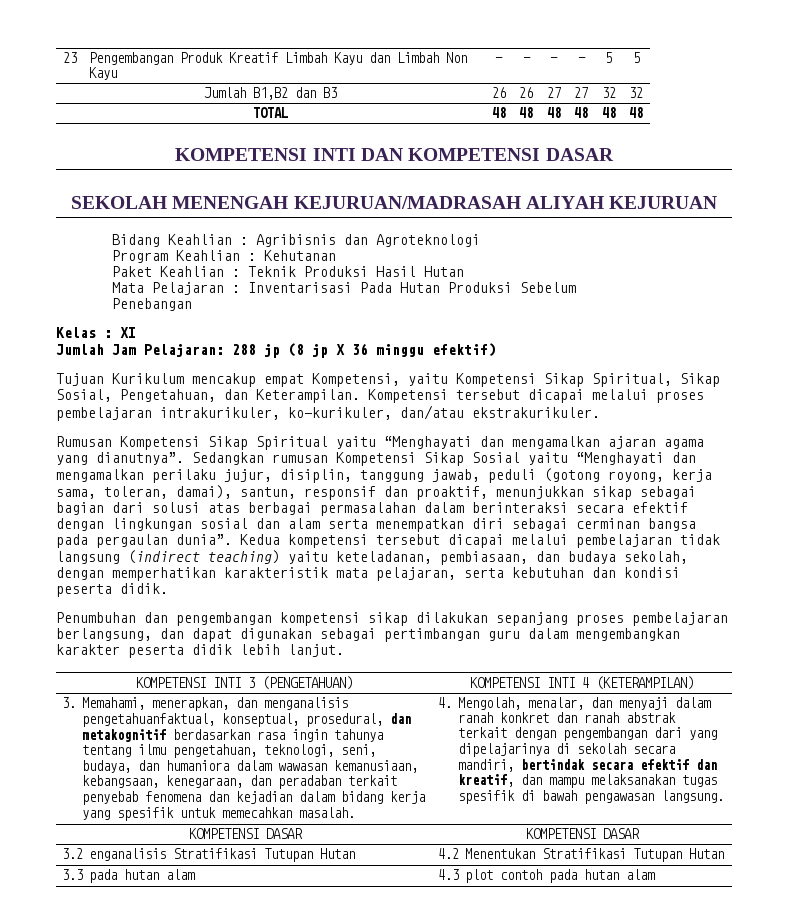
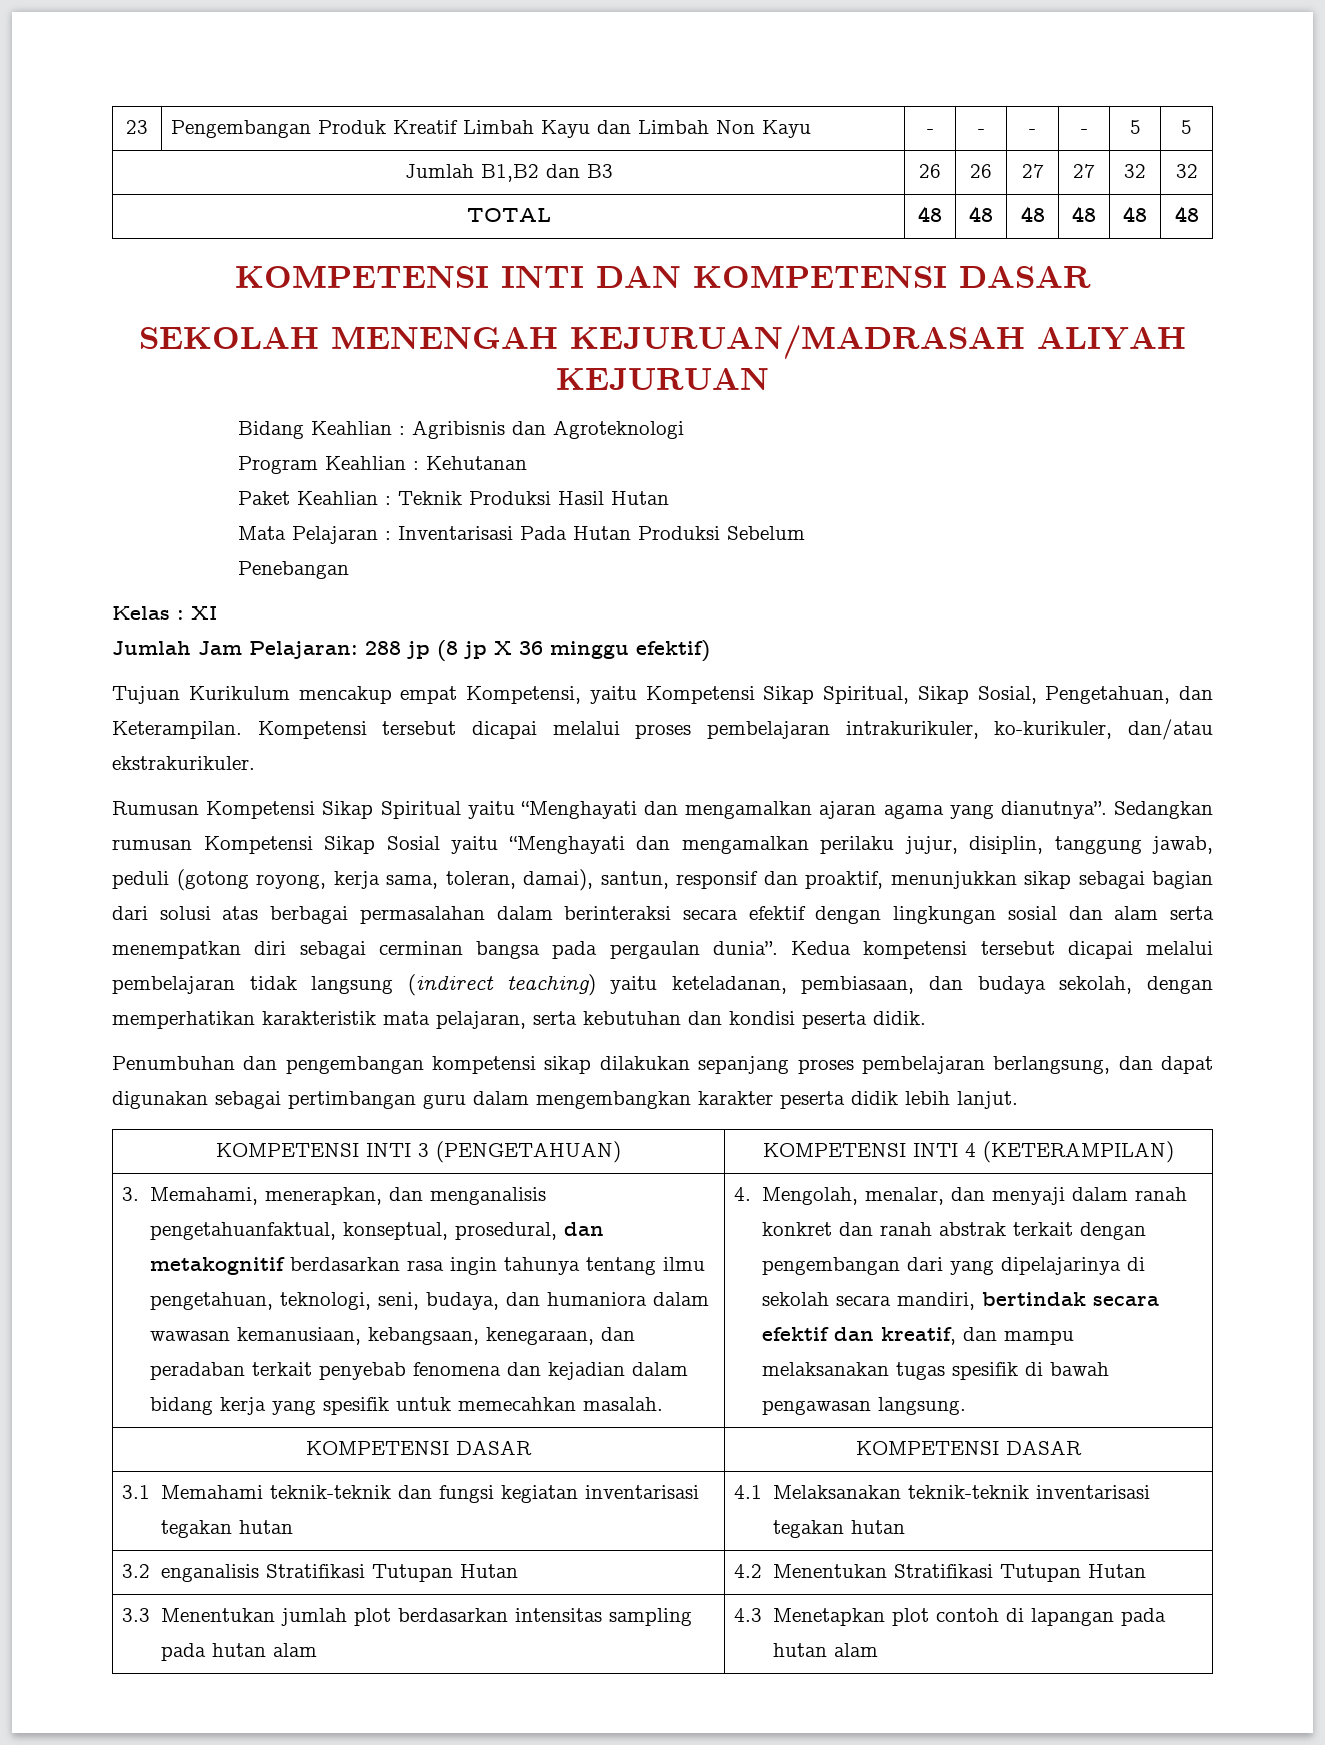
+ 3.1 Memahami teknik-teknik dan fungsi kegiatan inventarisasi tegakan hutan | 4.1 Melaksanakan teknik-teknik inventarisasi tegakan hutan
- 3.3 pada hutan alam | 4.3 plot contoh pada hutan alam
+ 3.3 Menentukan jumlah plot berdasarkan intensitas sampling pada hutan alam | 4.3 Menetapkan plot contoh di lapangan pada hutan alam

